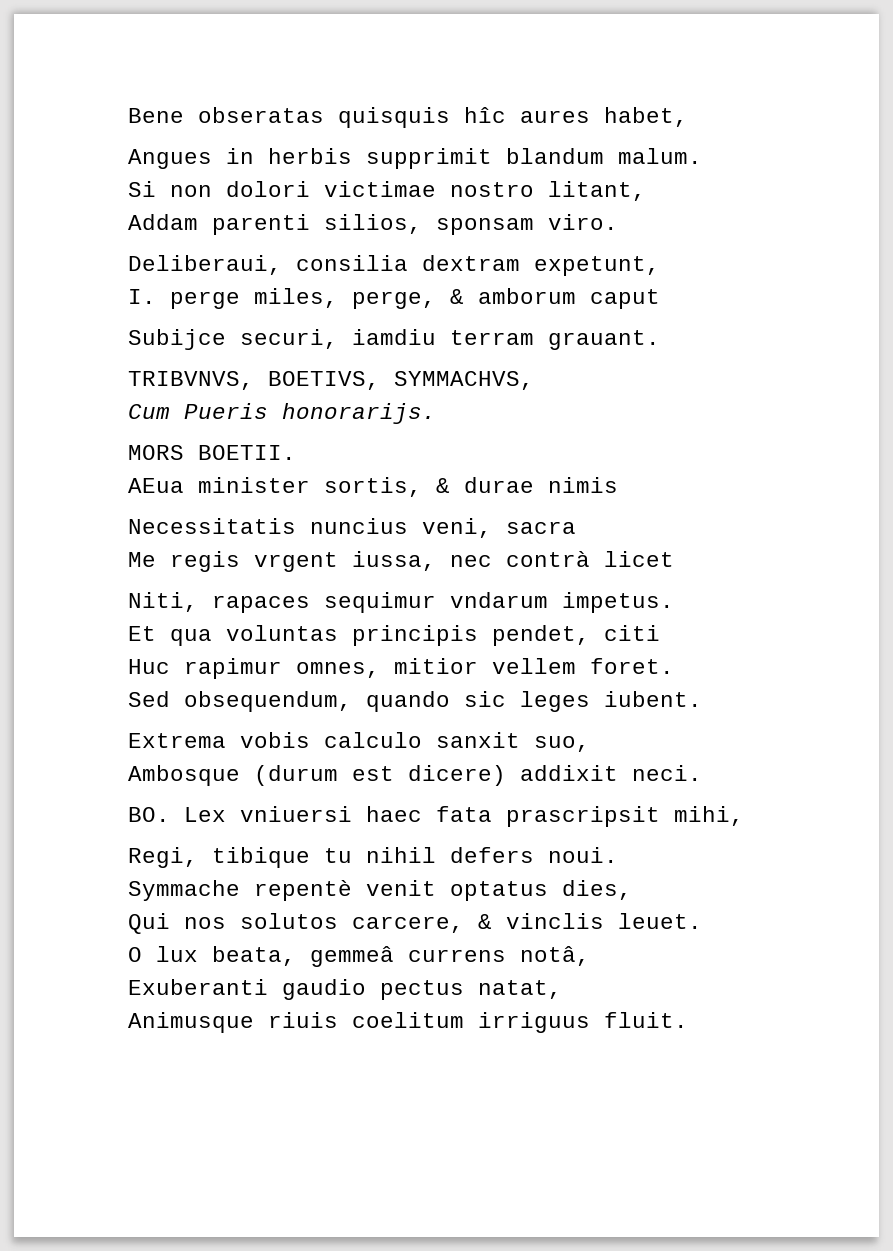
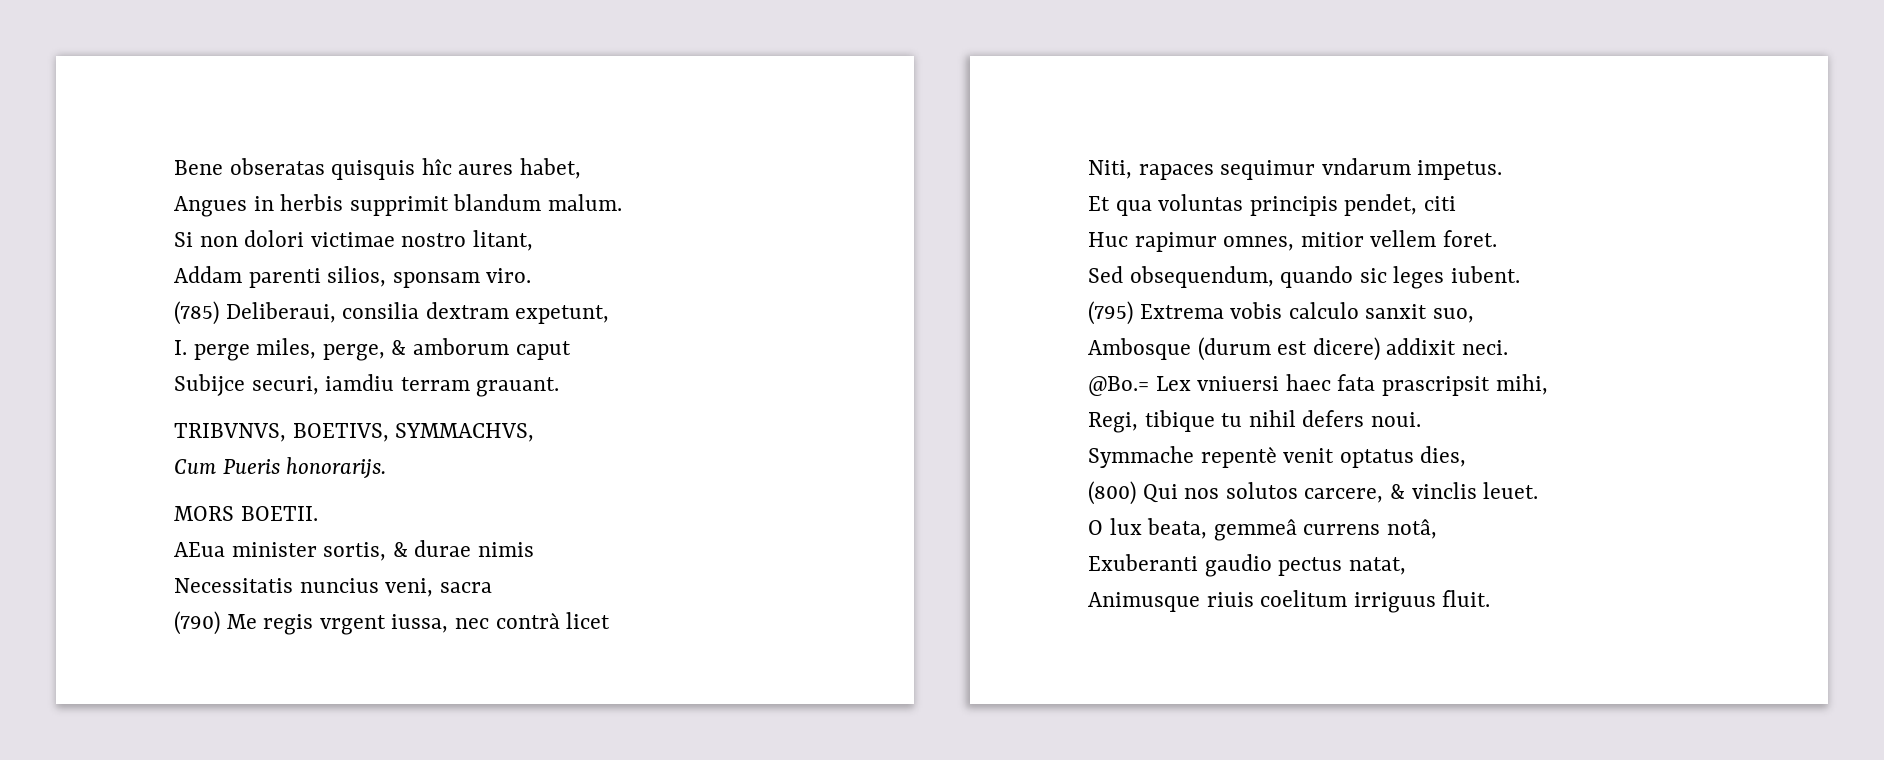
- Deliberaui, consilia dextram expetunt,
+ (785) Deliberaui, consilia dextram expetunt,
- Me regis vrgent iussa, nec contrà licet
+ (790) Me regis vrgent iussa, nec contrà licet
- Extrema vobis calculo sanxit suo,
+ (795) Extrema vobis calculo sanxit suo,
- BO. Lex vniuersi haec fata prascripsit mihi,
+ @Bo.= Lex vniuersi haec fata prascripsit mihi,
- Qui nos solutos carcere, & vinclis leuet.
+ (800) Qui nos solutos carcere, & vinclis leuet.

